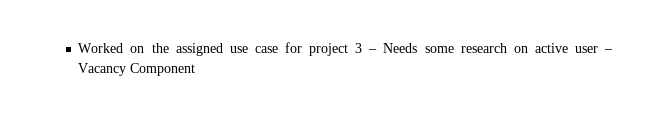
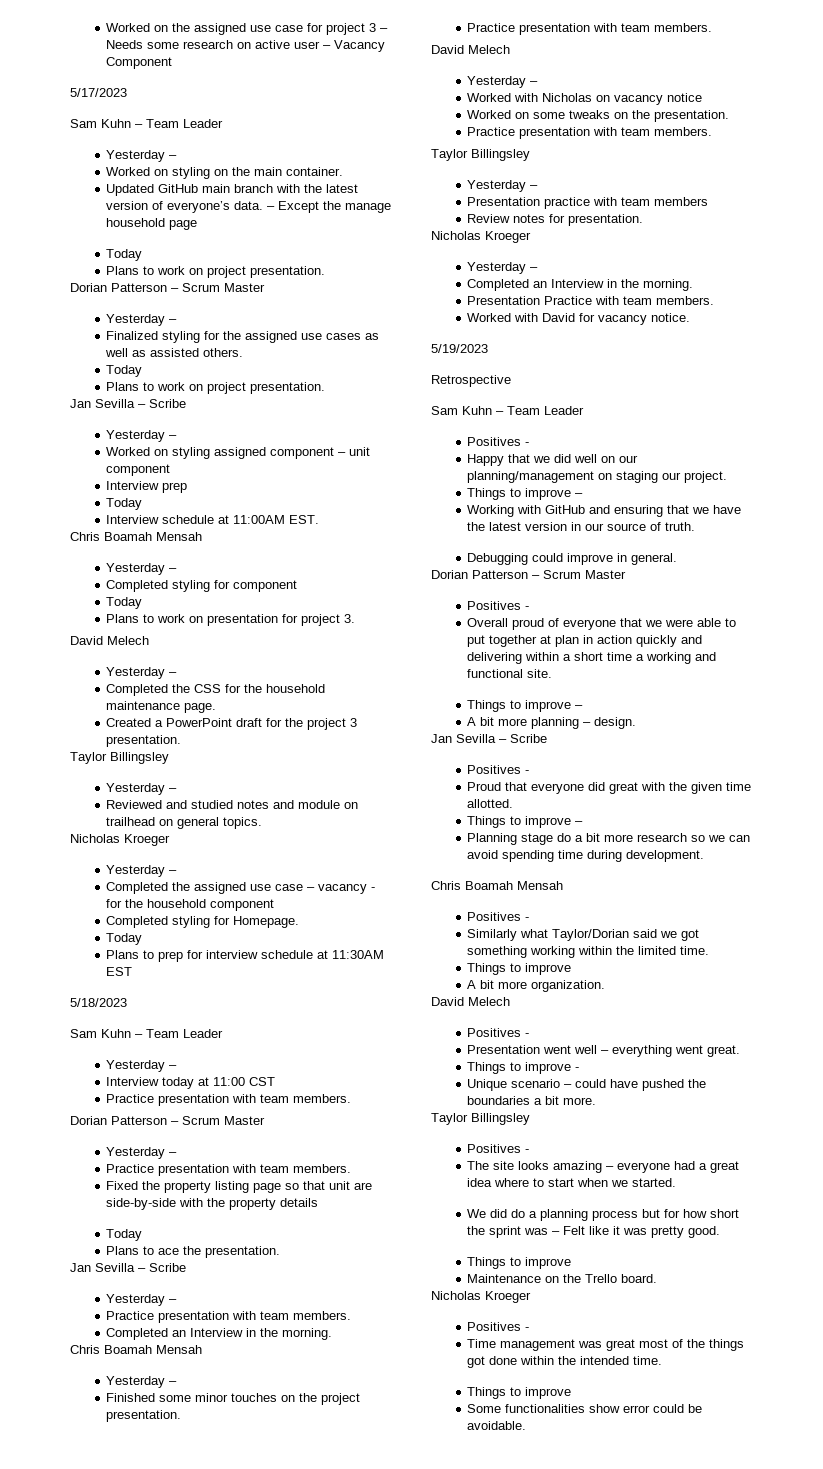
+ 5/17/2023
+ Sam Kuhn – Team Leader
+ Yesterday –
+ Worked on styling on the main container.
+ Updated GitHub main branch with the latest version of everyone’s data. – Except the manage household page
+ Today
+ Plans to work on project presentation.
+ Dorian Patterson – Scrum Master
+ Yesterday –
+ Finalized styling for the assigned use cases as well as assisted others.
+ Today
+ Plans to work on project presentation.
+ Jan Sevilla – Scribe
+ Yesterday –
+ Worked on styling assigned component – unit component
+ Interview prep
+ Today
+ Interview schedule at 11:00AM EST.
+ Chris Boamah Mensah
+ Yesterday –
+ Completed styling for component
+ Today
+ Plans to work on presentation for project 3.
+ David Melech
+ Yesterday –
+ Completed the CSS for the household maintenance page.
+ Created a PowerPoint draft for the project 3 presentation.
+ Taylor Billingsley
+ Yesterday –
+ Reviewed and studied notes and module on trailhead on general topics.
+ Nicholas Kroeger
+ Yesterday –
+ Completed the assigned use case – vacancy - for the household component
+ Completed styling for Homepage.
+ Today
+ Plans to prep for interview schedule at 11:30AM EST
+ 5/18/2023
+ Sam Kuhn – Team Leader
+ Yesterday –
+ Interview today at 11:00 CST
+ Practice presentation with team members.
+ Dorian Patterson – Scrum Master
+ Yesterday –
+ Practice presentation with team members.
+ Fixed the property listing page so that unit are side-by-side with the property details
+ Today
+ Plans to ace the presentation.
+ Jan Sevilla – Scribe
+ Yesterday –
+ Practice presentation with team members.
+ Completed an Interview in the morning.
+ Chris Boamah Mensah
+ Yesterday –
+ Finished some minor touches on the project presentation.
+ Practice presentation with team members.
+ David Melech
+ Yesterday –
+ Worked with Nicholas on vacancy notice
+ Worked on some tweaks on the presentation.
+ Practice presentation with team members.
+ Taylor Billingsley
+ Yesterday –
+ Presentation practice with team members
+ Review notes for presentation.
+ Nicholas Kroeger
+ Yesterday –
+ Completed an Interview in the morning.
+ Presentation Practice with team members.
+ Worked with David for vacancy notice.
+ 5/19/2023
+ Retrospective
+ Sam Kuhn – Team Leader
+ Positives -
+ Happy that we did well on our planning/management on staging our project.
+ Things to improve –
+ Working with GitHub and ensuring that we have the latest version in our source of truth.
+ Debugging could improve in general.
+ Dorian Patterson – Scrum Master
+ Positives -
+ Overall proud of everyone that we were able to put together at plan in action quickly and delivering within a short time a working and functional site.
+ Things to improve –
+ A bit more planning – design.
+ Jan Sevilla – Scribe
+ Positives -
+ Proud that everyone did great with the given time allotted.
+ Things to improve –
+ Planning stage do a bit more research so we can avoid spending time during development.
+ Chris Boamah Mensah
+ Positives -
+ Similarly what Taylor/Dorian said we got something working within the limited time.
+ Things to improve
+ A bit more organization.
+ David Melech
+ Positives -
+ Presentation went well – everything went great.
+ Things to improve -
+ Unique scenario – could have pushed the boundaries a bit more.
+ Taylor Billingsley
+ Positives -
+ The site looks amazing – everyone had a great idea where to start when we started.
+ We did do a planning process but for how short the sprint was – Felt like it was pretty good.
+ Things to improve
+ Maintenance on the Trello board.
+ Nicholas Kroeger
+ Positives -
+ Time management was great most of the things got done within the intended time.
+ Things to improve
+ Some functionalities show error could be avoidable.

